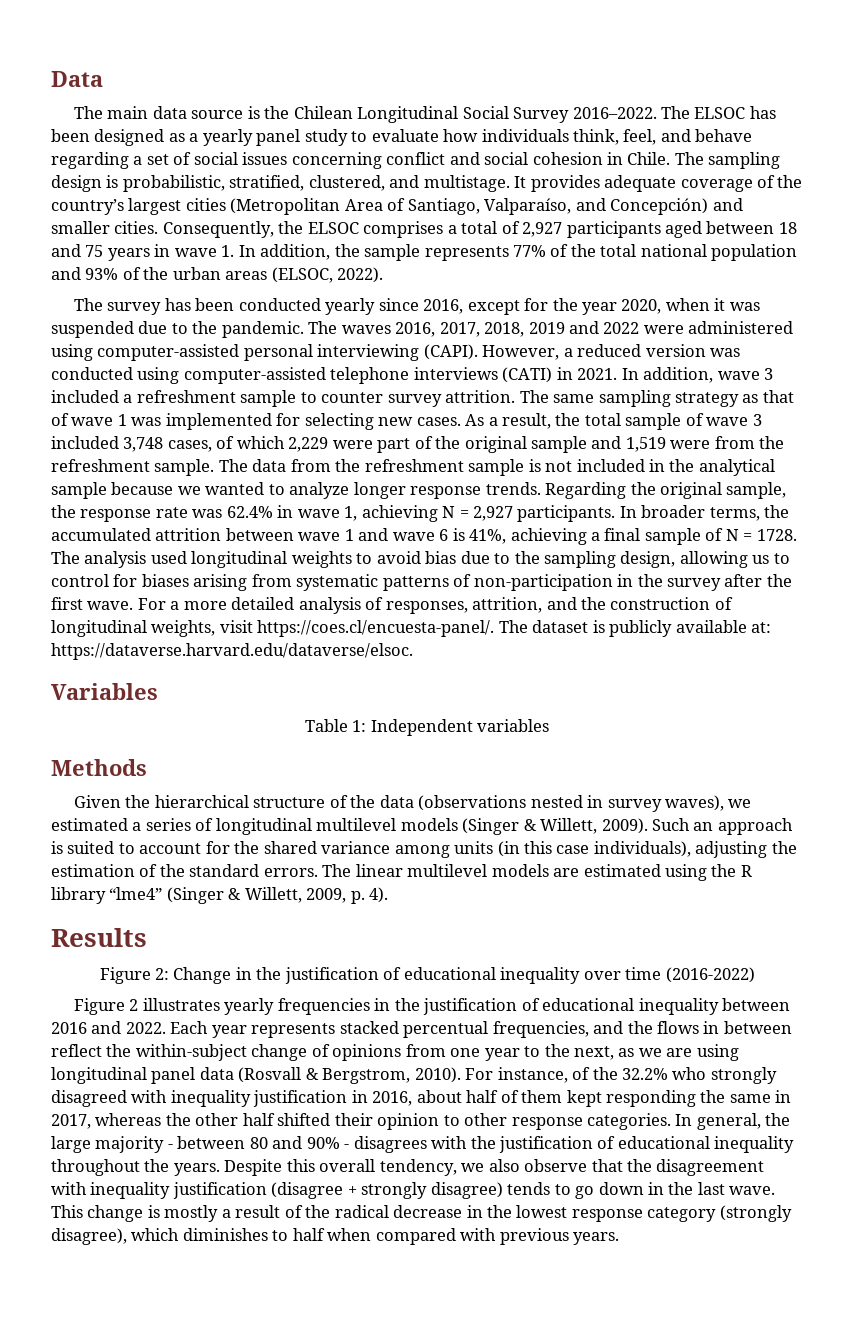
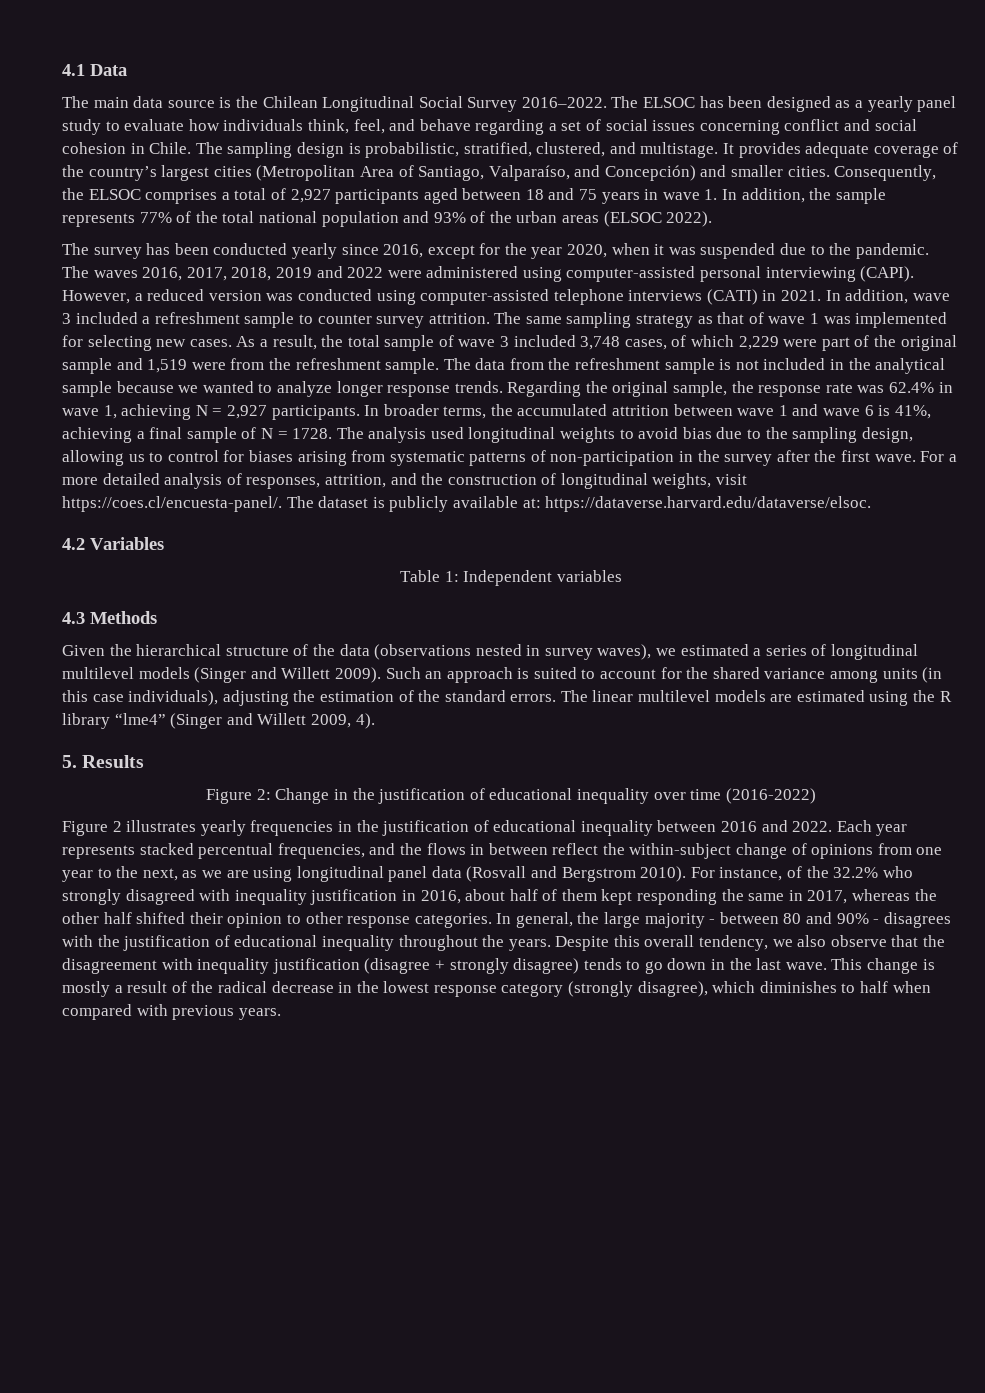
- Data
+ 4.1 Data
- Consequently, the ELSOC comprises a total of 2,927 participants aged between 18 and 75 years in wave 1. In addition, the sample represents 77% of the total national population and 93% of the urban areas (ELSOC, 2022).
+ Consequently, the ELSOC comprises a total of 2,927 participants aged between 18 and 75 years in wave 1. In addition, the sample represents 77% of the total national population and 93% of the urban areas (ELSOC 2022).
- Variables
+ 4.2 Variables
- Methods
+ 4.3 Methods
- Given the hierarchical structure of the data (observations nested in survey waves), we estimated a series of longitudinal multilevel models (Singer & Willett, 2009).
+ Given the hierarchical structure of the data (observations nested in survey waves), we estimated a series of longitudinal multilevel models (Singer and Willett 2009).
- The linear multilevel models are estimated using the R library “lme4” (Singer & Willett, 2009, p. 4).
+ The linear multilevel models are estimated using the R library “lme4” (Singer and Willett 2009, 4).
- Results
+ 5. Results
- Each year represents stacked percentual frequencies, and the flows in between reflect the within-subject change of opinions from one year to the next, as we are using longitudinal panel data (Rosvall & Bergstrom, 2010).
+ Each year represents stacked percentual frequencies, and the flows in between reflect the within-subject change of opinions from one year to the next, as we are using longitudinal panel data (Rosvall and Bergstrom 2010).

